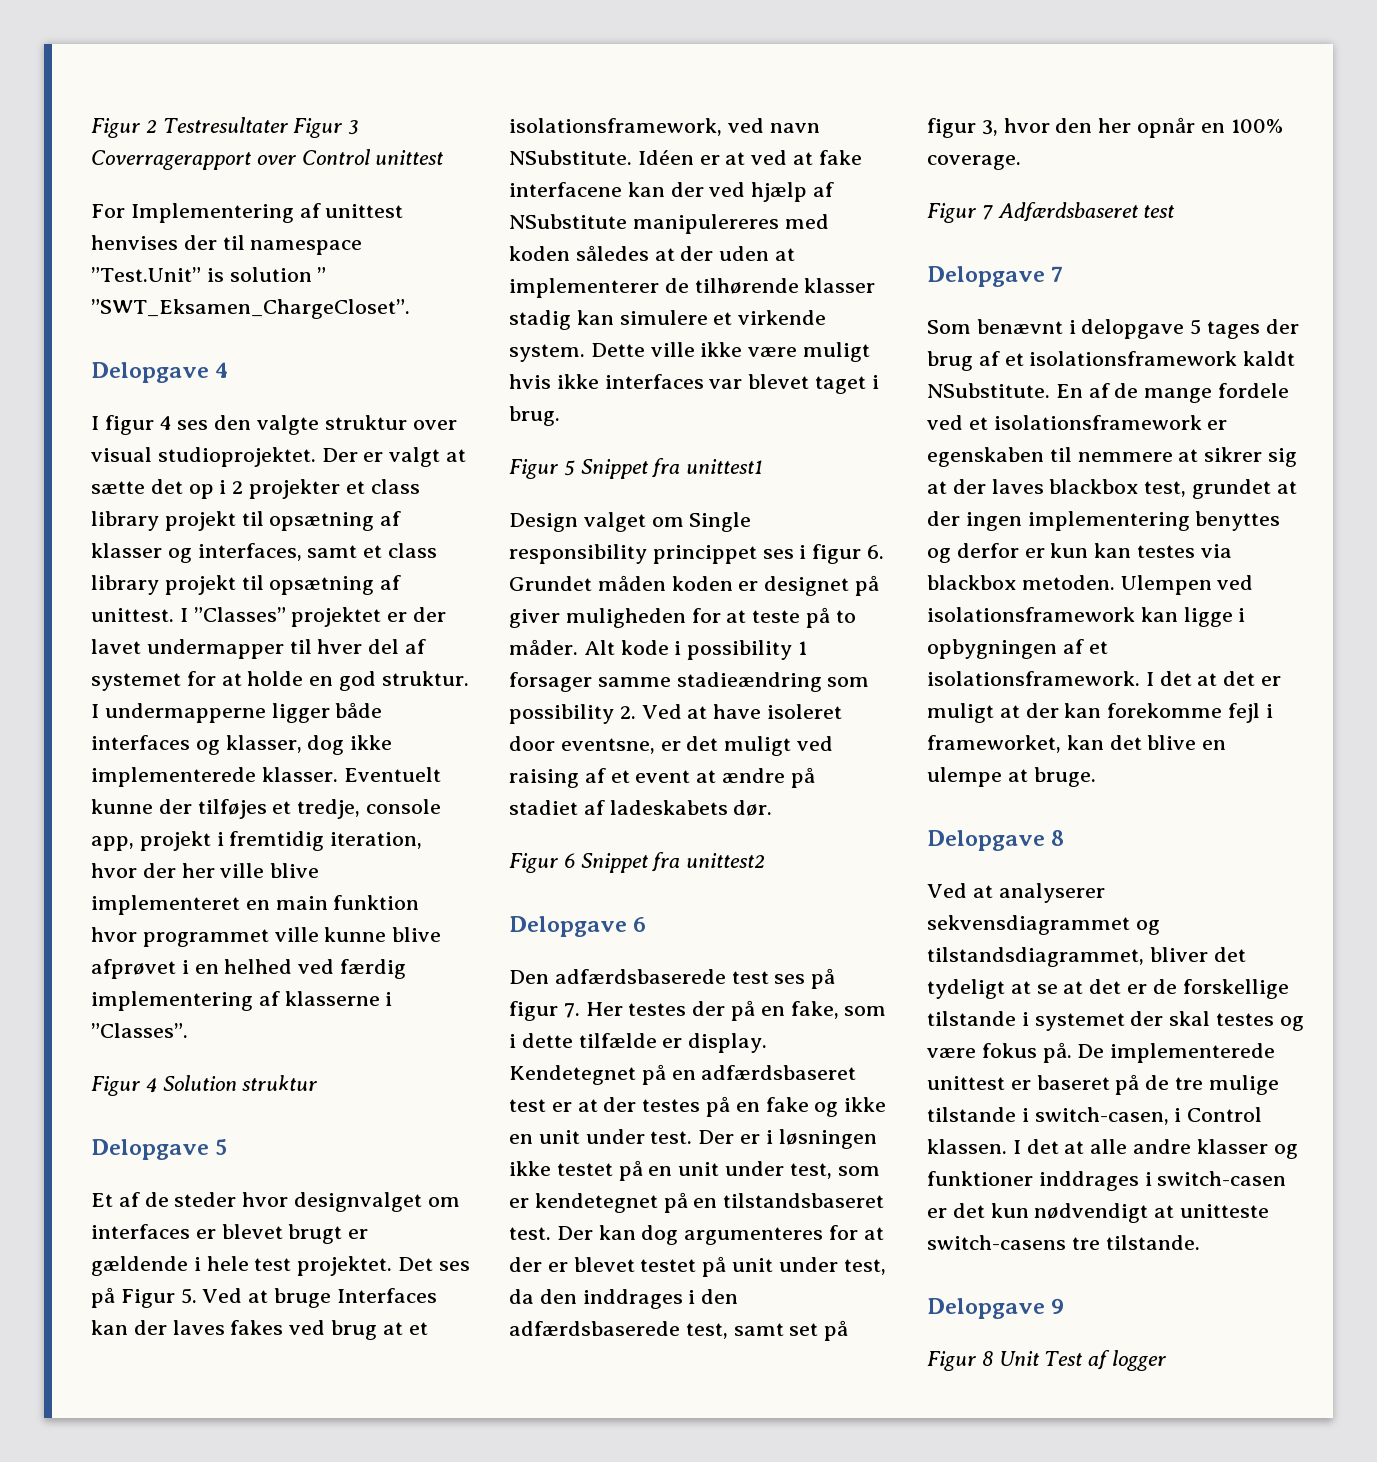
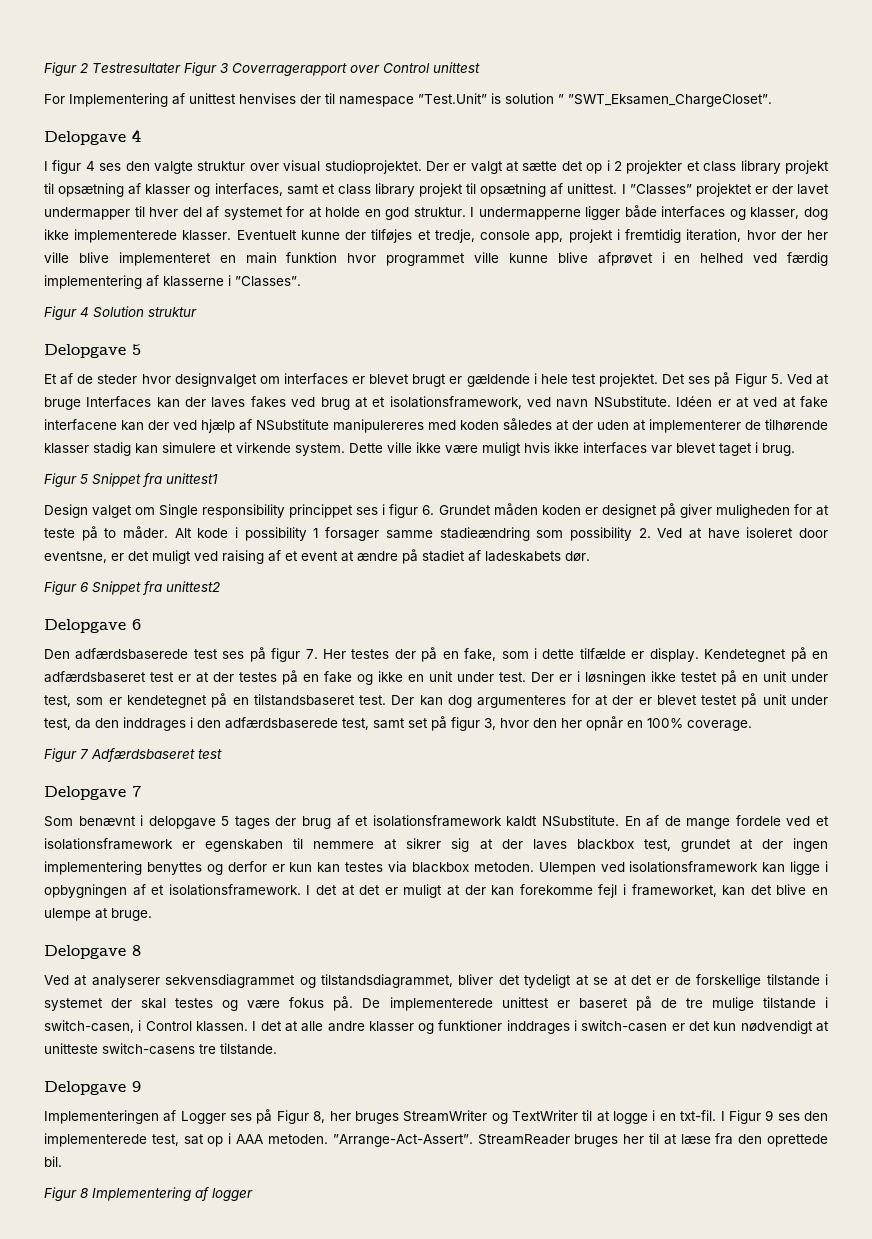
+ Implementeringen af Logger ses på Figur 8, her bruges StreamWriter og TextWriter til at logge i en txt-fil. I Figur 9 ses den implementerede test, sat op i AAA metoden. ”Arrange-Act-Assert”. StreamReader bruges her til at læse fra den oprettede bil.
- Figur 8 Unit Test af logger
+ Figur 8 Implementering af logger

